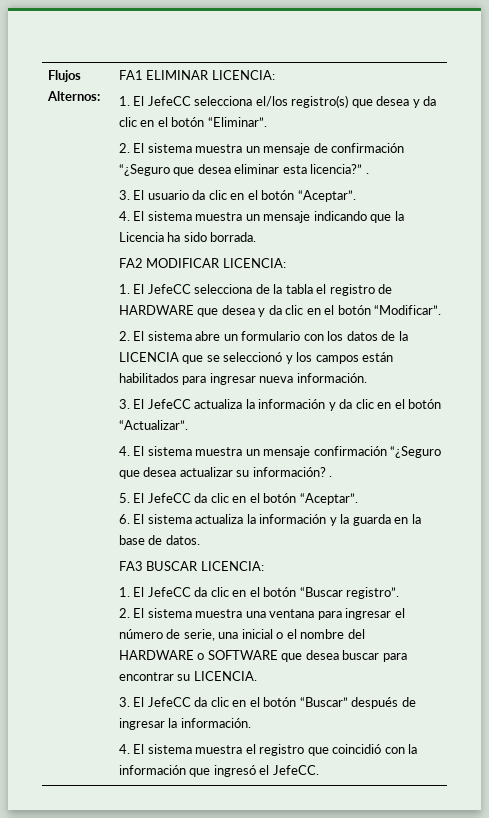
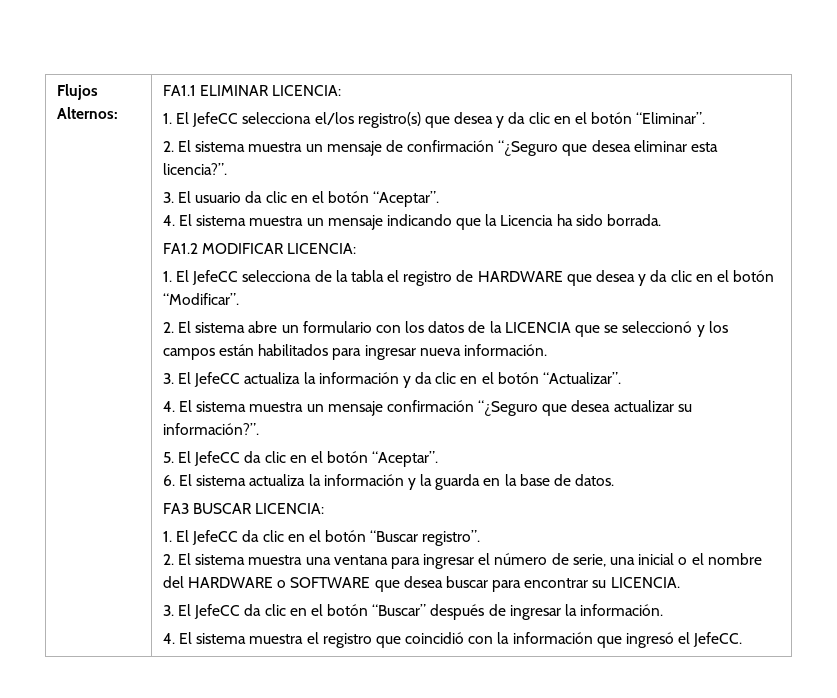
- FA1 ELIMINAR LICENCIA:
+ FA1.1 ELIMINAR LICENCIA:
- 2. El sistema muestra un mensaje de confirmación “¿Seguro que desea eliminar esta licencia?” .
+ 2. El sistema muestra un mensaje de confirmación “¿Seguro que desea eliminar esta licencia?”.
- FA2 MODIFICAR LICENCIA:
+ FA1.2 MODIFICAR LICENCIA:
- 4. El sistema muestra un mensaje confirmación “¿Seguro que desea actualizar su información? .
+ 4. El sistema muestra un mensaje confirmación “¿Seguro que desea actualizar su información?”.

